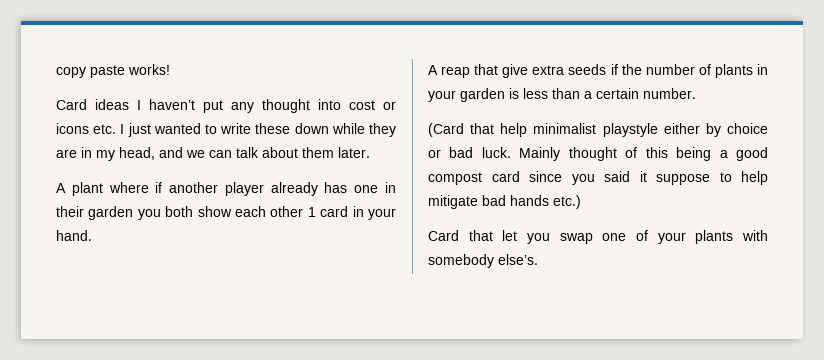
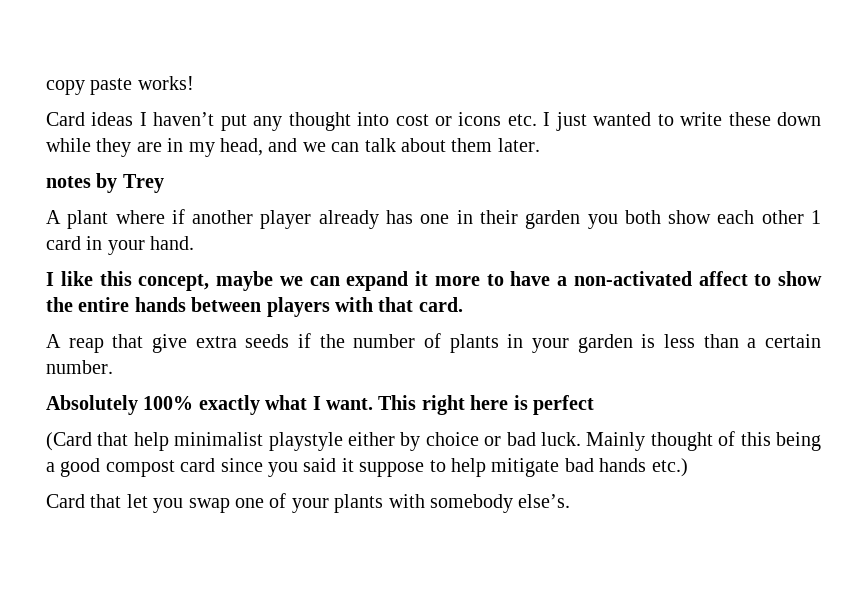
+ notes by Trey
+ I like this concept, maybe we can expand it more to have a non-activated affect to show the entire hands between players with that card.
+ Absolutely 100% exactly what I want. This right here is perfect

